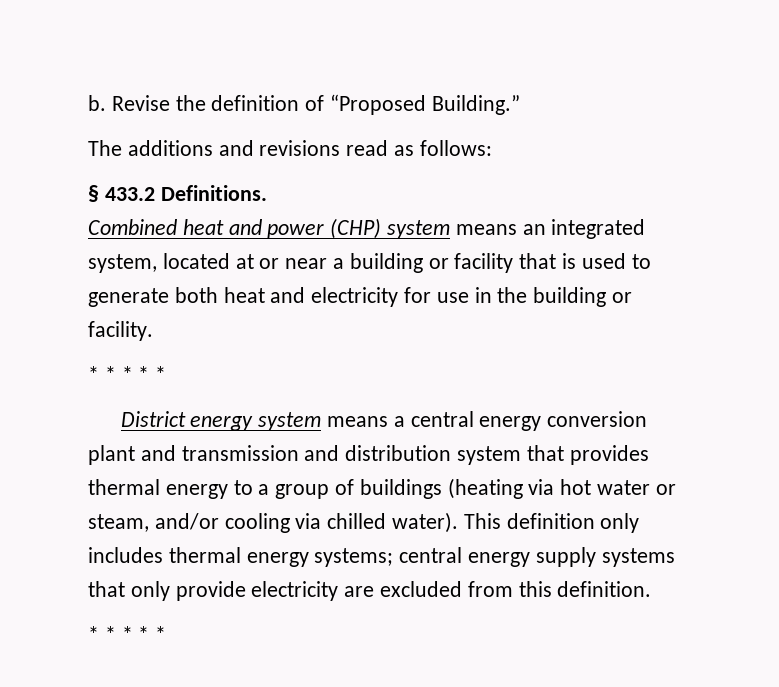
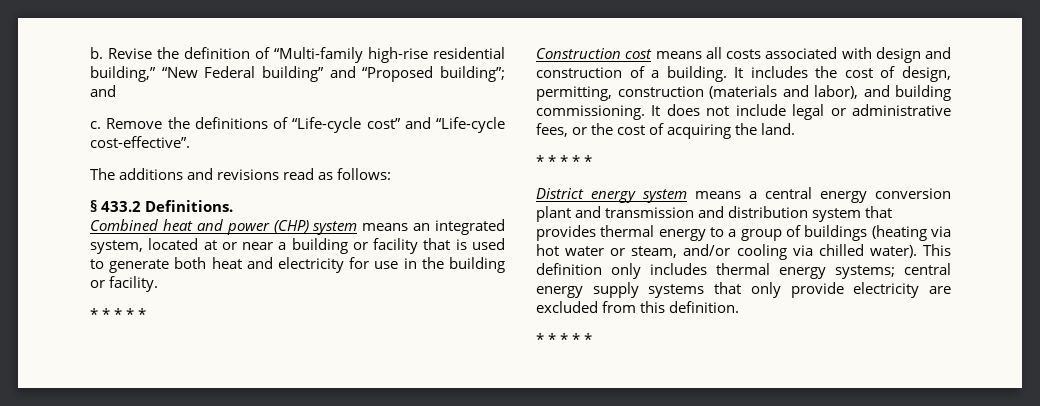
- Revise the definition of “Proposed Building.”
+ Revise the definition of “Multi-family high-rise residential building,” “New Federal building” and “Proposed building”; and
+ c. Remove the definitions of “Life-cycle cost” and “Life-cycle cost-effective”.
+ Construction cost means all costs associated with design and construction of a building. It includes the cost of design, permitting, construction (materials and labor), and building commissioning. It does not include legal or administrative fees, or the cost of acquiring the land.
+ * * * * *

